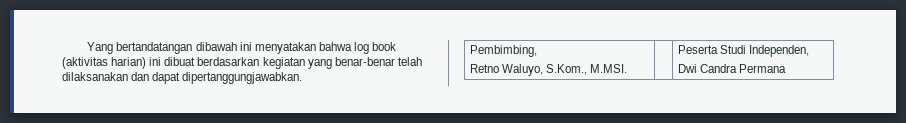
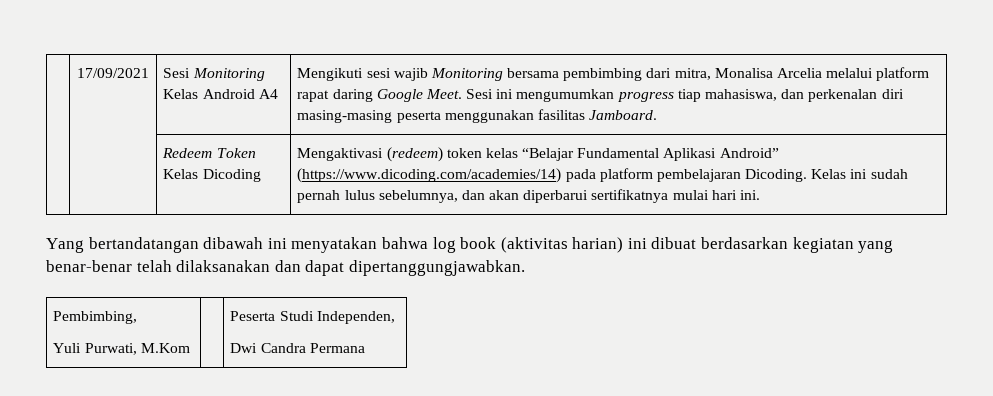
+ | 17/09/2021 | Sesi Monitoring Kelas Android A4 | Mengikuti sesi wajib Monitoring bersama pembimbing dari mitra, Monalisa Arcelia melalui platform rapat daring Google Meet. Sesi ini mengumumkan progress tiap mahasiswa, dan perkenalan diri masing-masing peserta menggunakan fasilitas Jamboard.
+ | | Redeem Token Kelas Dicoding | Mengaktivasi (redeem) token kelas “Belajar Fundamental Aplikasi Android” (https://www.dicoding.com/academies/14) pada platform pembelajaran Dicoding. Kelas ini sudah pernah lulus sebelumnya, dan akan diperbarui sertifikatnya mulai hari ini.
  Pembimbing,
- Retno Waluyo, S.Kom., M.MSI. | | Peserta Studi Independen,
+ Yuli Purwati, M.Kom | | Peserta Studi Independen,

